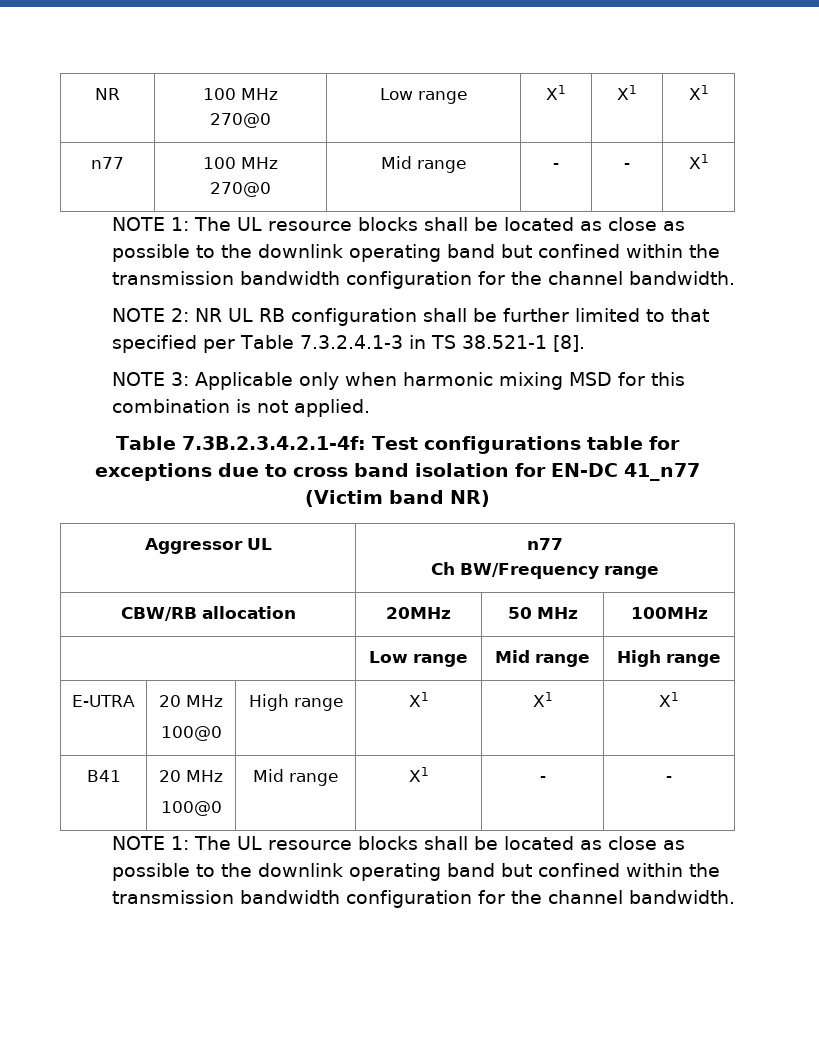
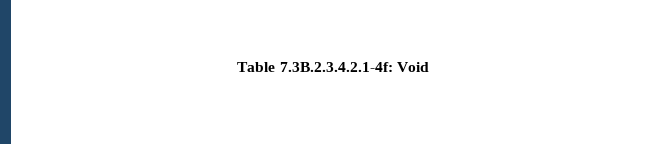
- NR | 100 MHz
- 270@0 | Low range | X1 | X1 | X1
- n77 | 100 MHz
- 270@0 | Mid range | - | - | X1
- NOTE 1: The UL resource blocks shall be located as close as possible to the downlink operating band but confined within the transmission bandwidth configuration for the channel bandwidth.
- NOTE 2: NR UL RB configuration shall be further limited to that specified per Table 7.3.2.4.1-3 in TS 38.521-1 [8].
- NOTE 3: Applicable only when harmonic mixing MSD for this combination is not applied.
- Table 7.3B.2.3.4.2.1-4f: Test configurations table for exceptions due to cross band isolation for EN-DC 41_n77 (Victim band NR)
- Aggressor UL | n77
- Ch BW/Frequency range
- CBW/RB allocation | 20MHz | 50 MHz | 100MHz
- | Low range | Mid range | High range
- E-UTRA | 20 MHz
- 100@0 | High range | X1 | X1 | X1
- B41 | 20 MHz
- 100@0 | Mid range | X1 | - | -
- NOTE 1: The UL resource blocks shall be located as close as possible to the downlink operating band but confined within the transmission bandwidth configuration for the channel bandwidth.
+ Table 7.3B.2.3.4.2.1-4f: Void

